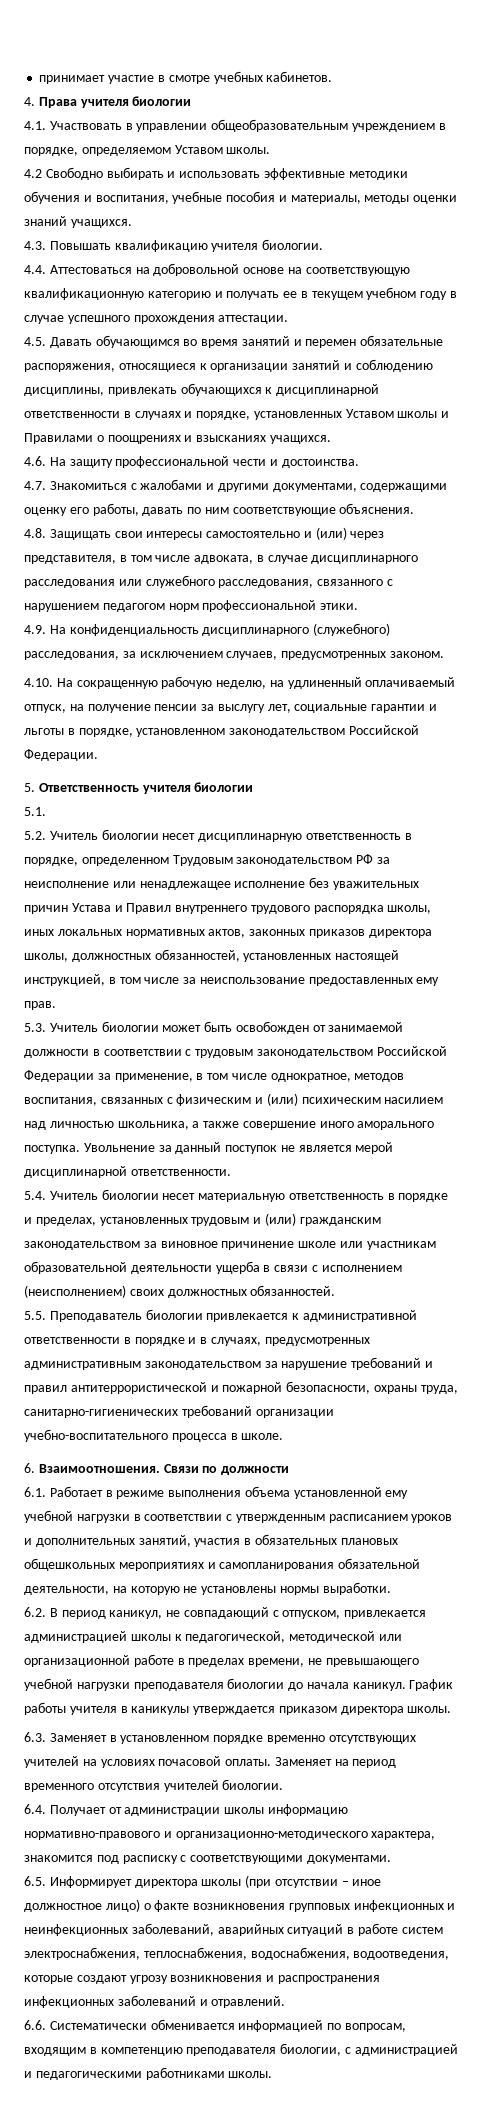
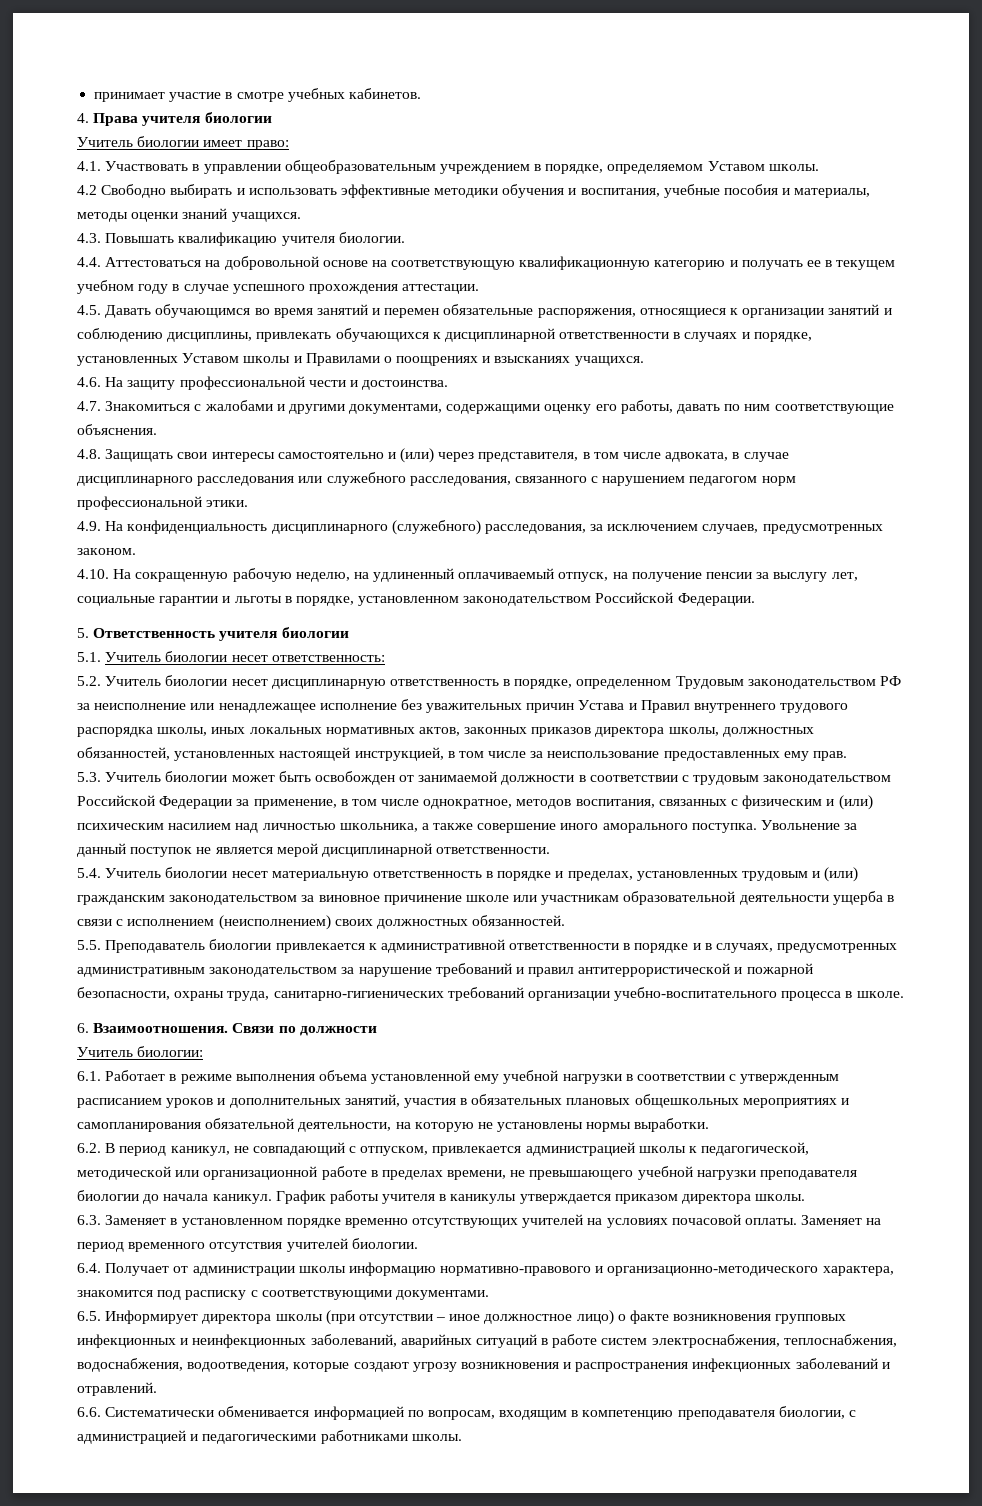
+ Учитель биологии имеет право:
- 5.1.
+ 5.1. Учитель биологии несет ответственность:
+ Учитель биологии:

